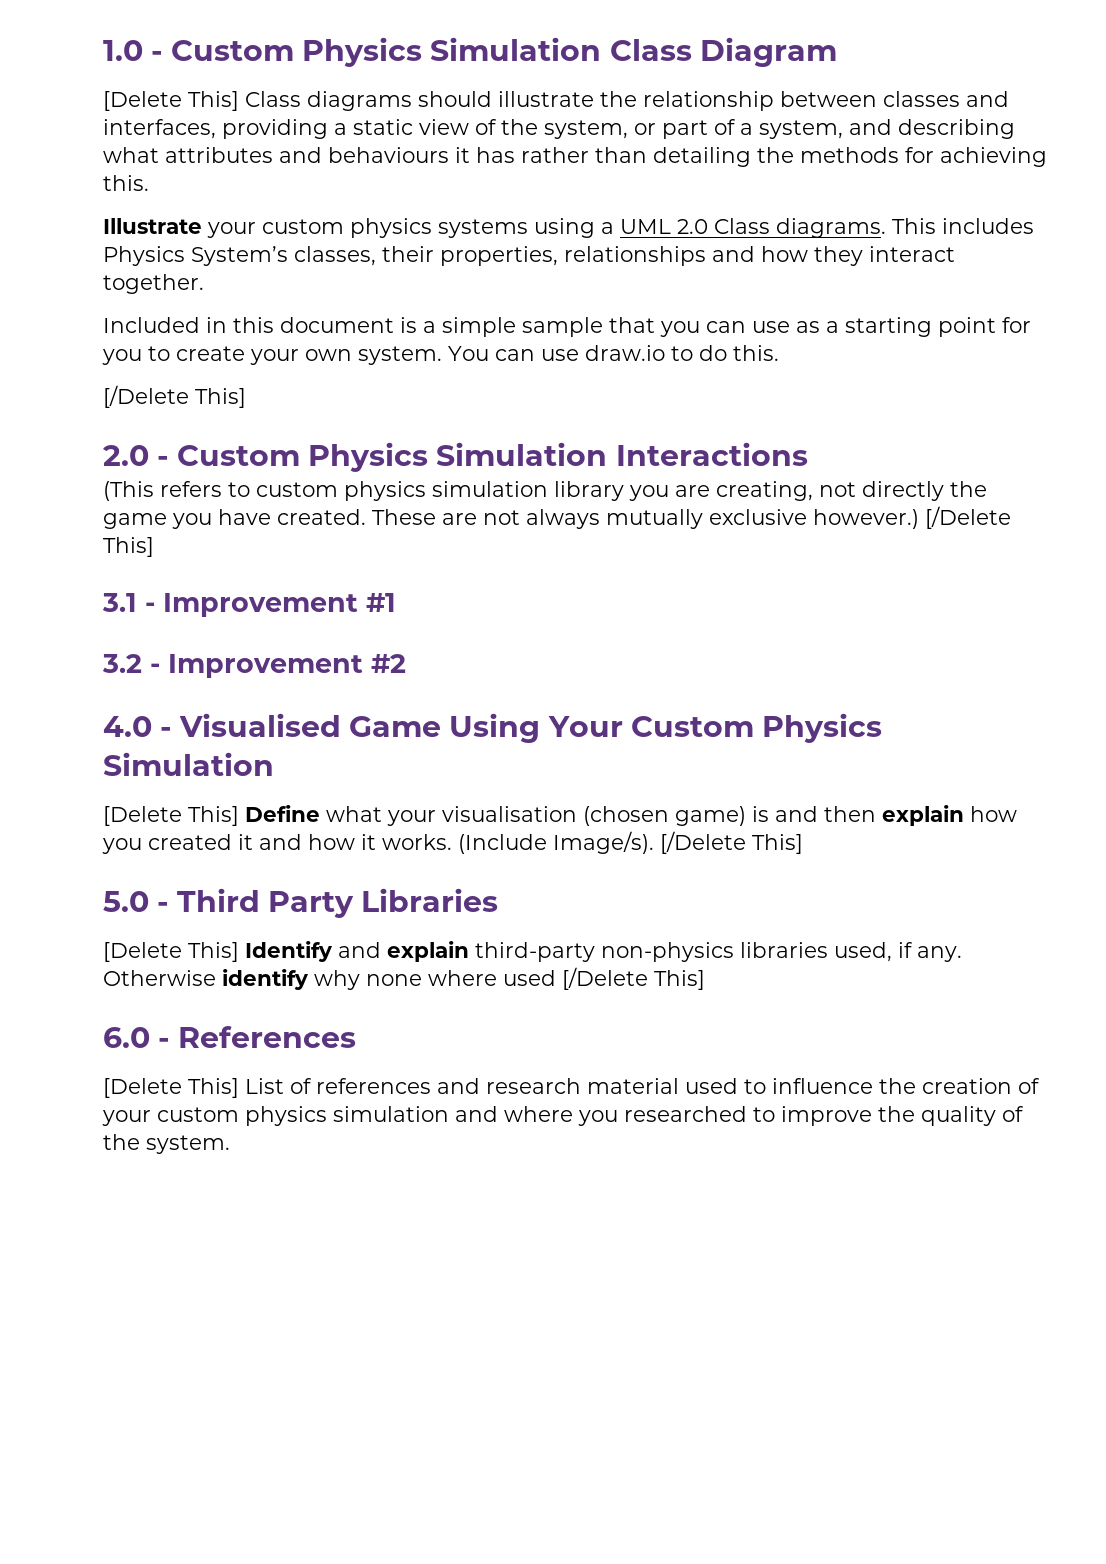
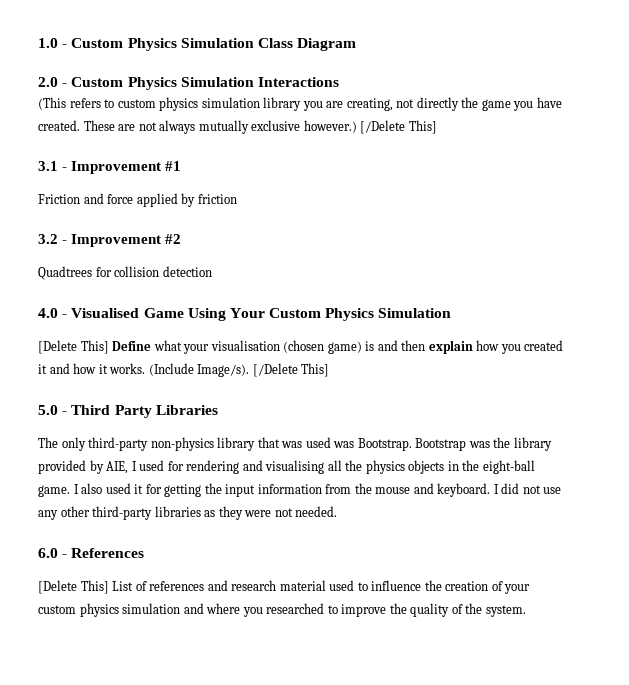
- [Delete This] Class diagrams should illustrate the relationship between classes and interfaces, providing a static view of the system, or part of a system, and describing what attributes and behaviours it has rather than detailing the methods for achieving this.
- Illustrate your custom physics systems using a UML 2.0 Class diagrams. This includes Physics System’s classes, their properties, relationships and how they interact together.
- Included in this document is a simple sample that you can use as a starting point for you to create your own system. You can use draw.io to do this.
- [/Delete This]
+ Friction and force applied by friction
+ Quadtrees for collision detection
- [Delete This] Identify and explain third-party non-physics libraries used, if any. Otherwise identify why none where used [/Delete This]
+ The only third-party non-physics library that was used was Bootstrap. Bootstrap was the library provided by AIE, I used for rendering and visualising all the physics objects in the eight-ball game. I also used it for getting the input information from the mouse and keyboard. I did not use any other third-party libraries as they were not needed.

